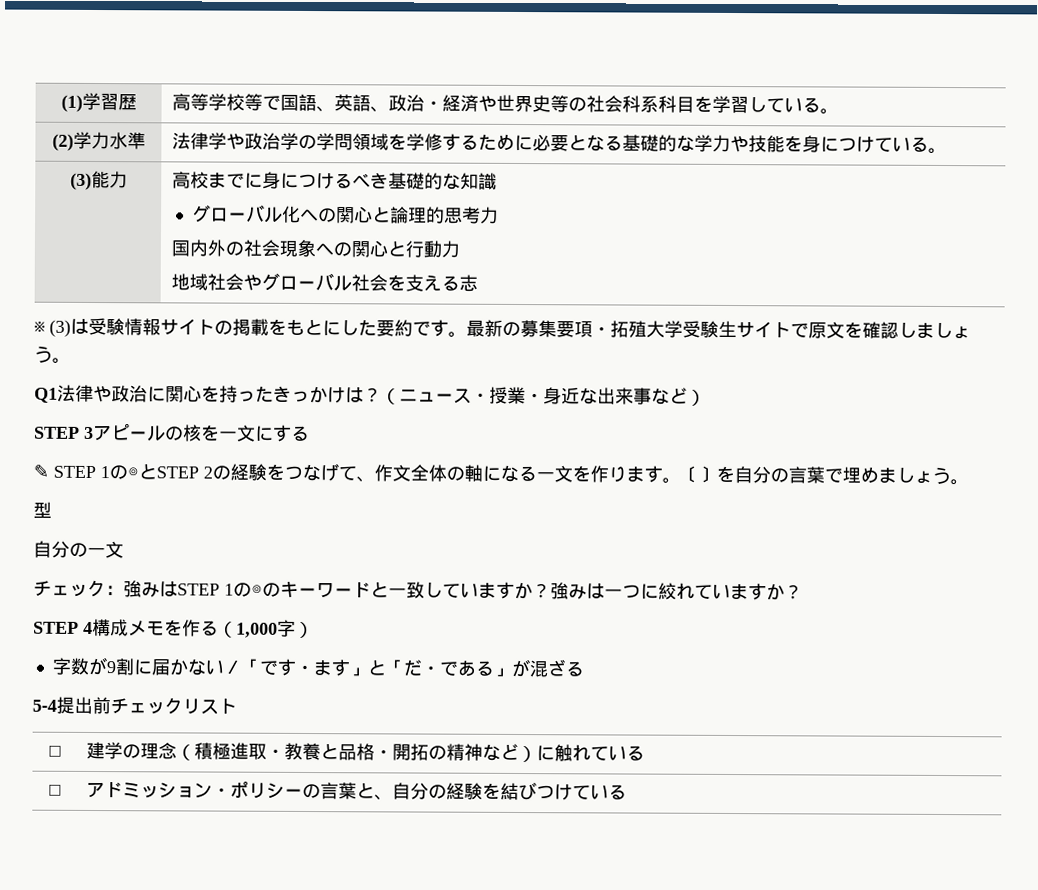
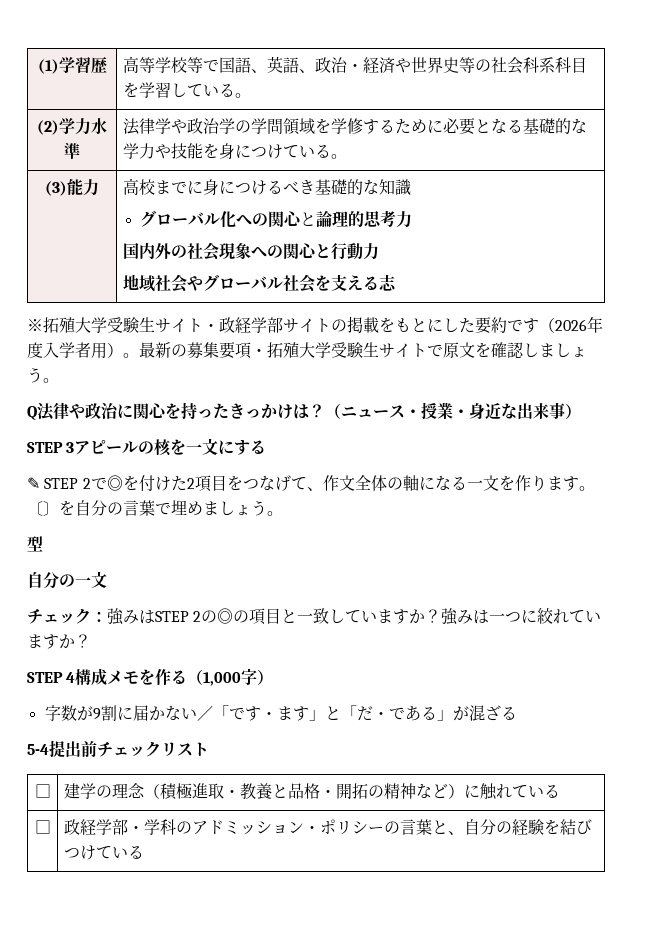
- ※ (3)は受験情報サイトの掲載をもとにした要約です。
+ ※拓殖大学受験生サイト・政経学部サイトの掲載をもとにした要約です（2026年度入学者用）。
- Q1法律や政治に関心を持ったきっかけは？
+ Q法律や政治に関心を持ったきっかけは？
- （ニュース・授業・身近な出来事など）
+ （ニュース・授業・身近な出来事）
- ✎ STEP 1の◎とSTEP 2の経験をつなげて、作文全体の軸になる一文を作ります。
+ ✎ STEP 2で◎を付けた2項目をつなげて、作文全体の軸になる一文を作ります。
- チェック：強みはSTEP 1の◎のキーワードと一致していますか？
+ チェック：強みはSTEP 2の◎の項目と一致していますか？
- □ | アドミッション・ポリシーの言葉と、自分の経験を結びつけている
+ □ | 政経学部・学科のアドミッション・ポリシーの言葉と、自分の経験を結びつけている

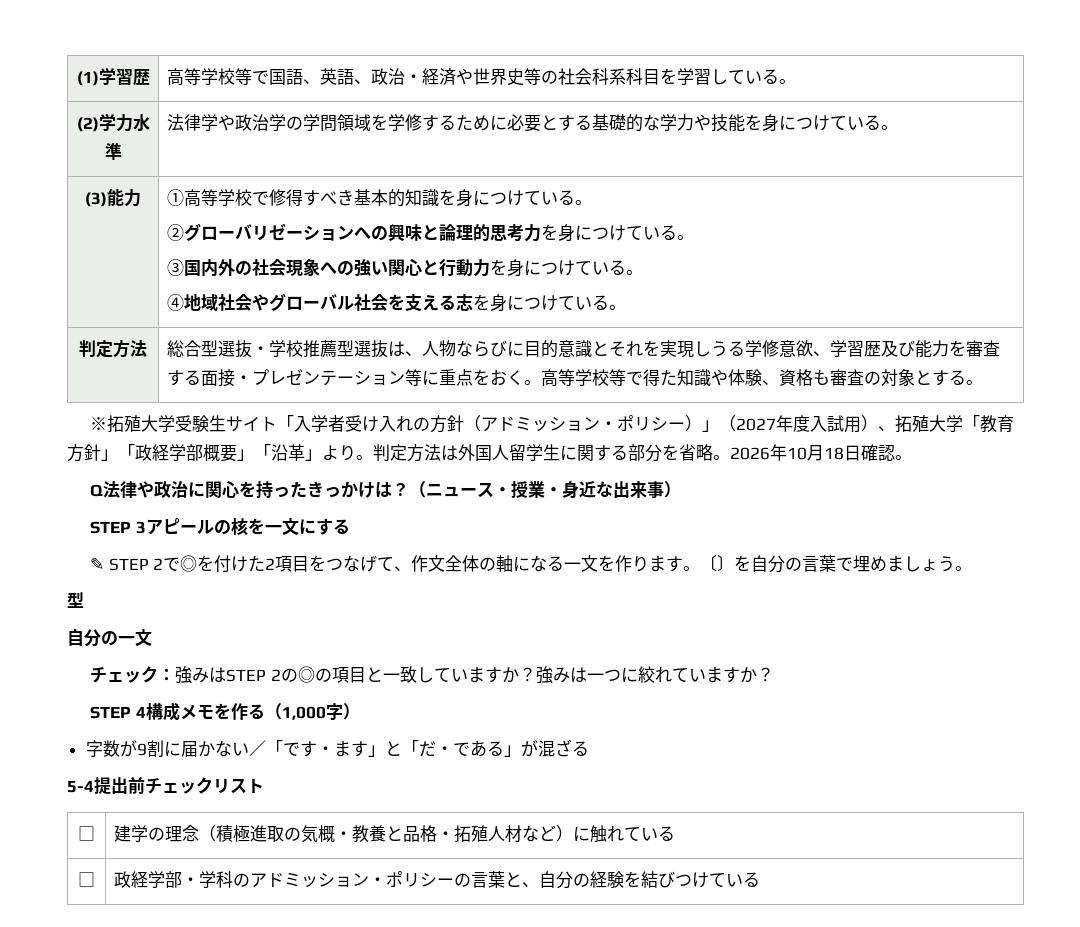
- (2)学力水準 | 法律学や政治学の学問領域を学修するために必要となる基礎的な学力や技能を身につけている。
+ (2)学力水準 | 法律学や政治学の学問領域を学修するために必要とする基礎的な学力や技能を身につけている。
- 高校までに身につけるべき基礎的な知識
- グローバル化への関心と論理的思考力
- 国内外の社会現象への関心と行動力
- 地域社会やグローバル社会を支える志
+ ①高等学校で修得すべき基本的知識を身につけている。
+ ②グローバリゼーションへの興味と論理的思考力を身につけている。
+ ③国内外の社会現象への強い関心と行動力を身につけている。
+ ④地域社会やグローバル社会を支える志を身につけている。
+ 判定方法 | 総合型選抜・学校推薦型選抜は、人物ならびに目的意識とそれを実現しうる学修意欲、学習歴及び能力を審査する面接・プレゼンテーション等に重点をおく。高等学校等で得た知識や体験、資格も審査の対象とする。
- ※拓殖大学受験生サイト・政経学部サイトの掲載をもとにした要約です（2026年度入学者用）。最新の募集要項・拓殖大学受験生サイトで原文を確認しましょう。
+ ※拓殖大学受験生サイト「入学者受け入れの方針（アドミッション・ポリシー）」（2027年度入試用）、拓殖大学「教育方針」「政経学部概要」「沿革」より。判定方法は外国人留学生に関する部分を省略。2026年10月18日確認。
- □ | 建学の理念（積極進取・教養と品格・開拓の精神など）に触れている
+ □ | 建学の理念（積極進取の気概・教養と品格・拓殖人材など）に触れている

